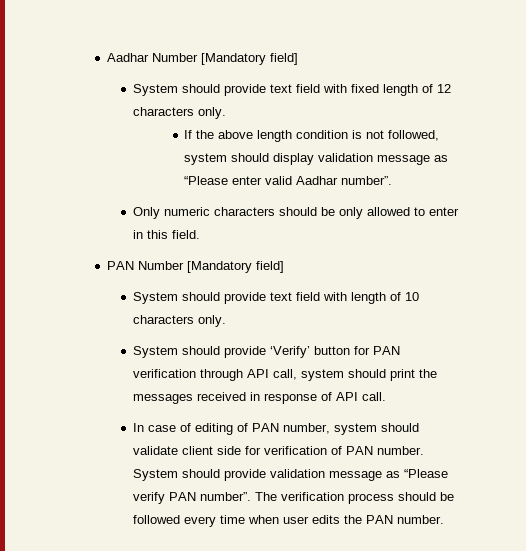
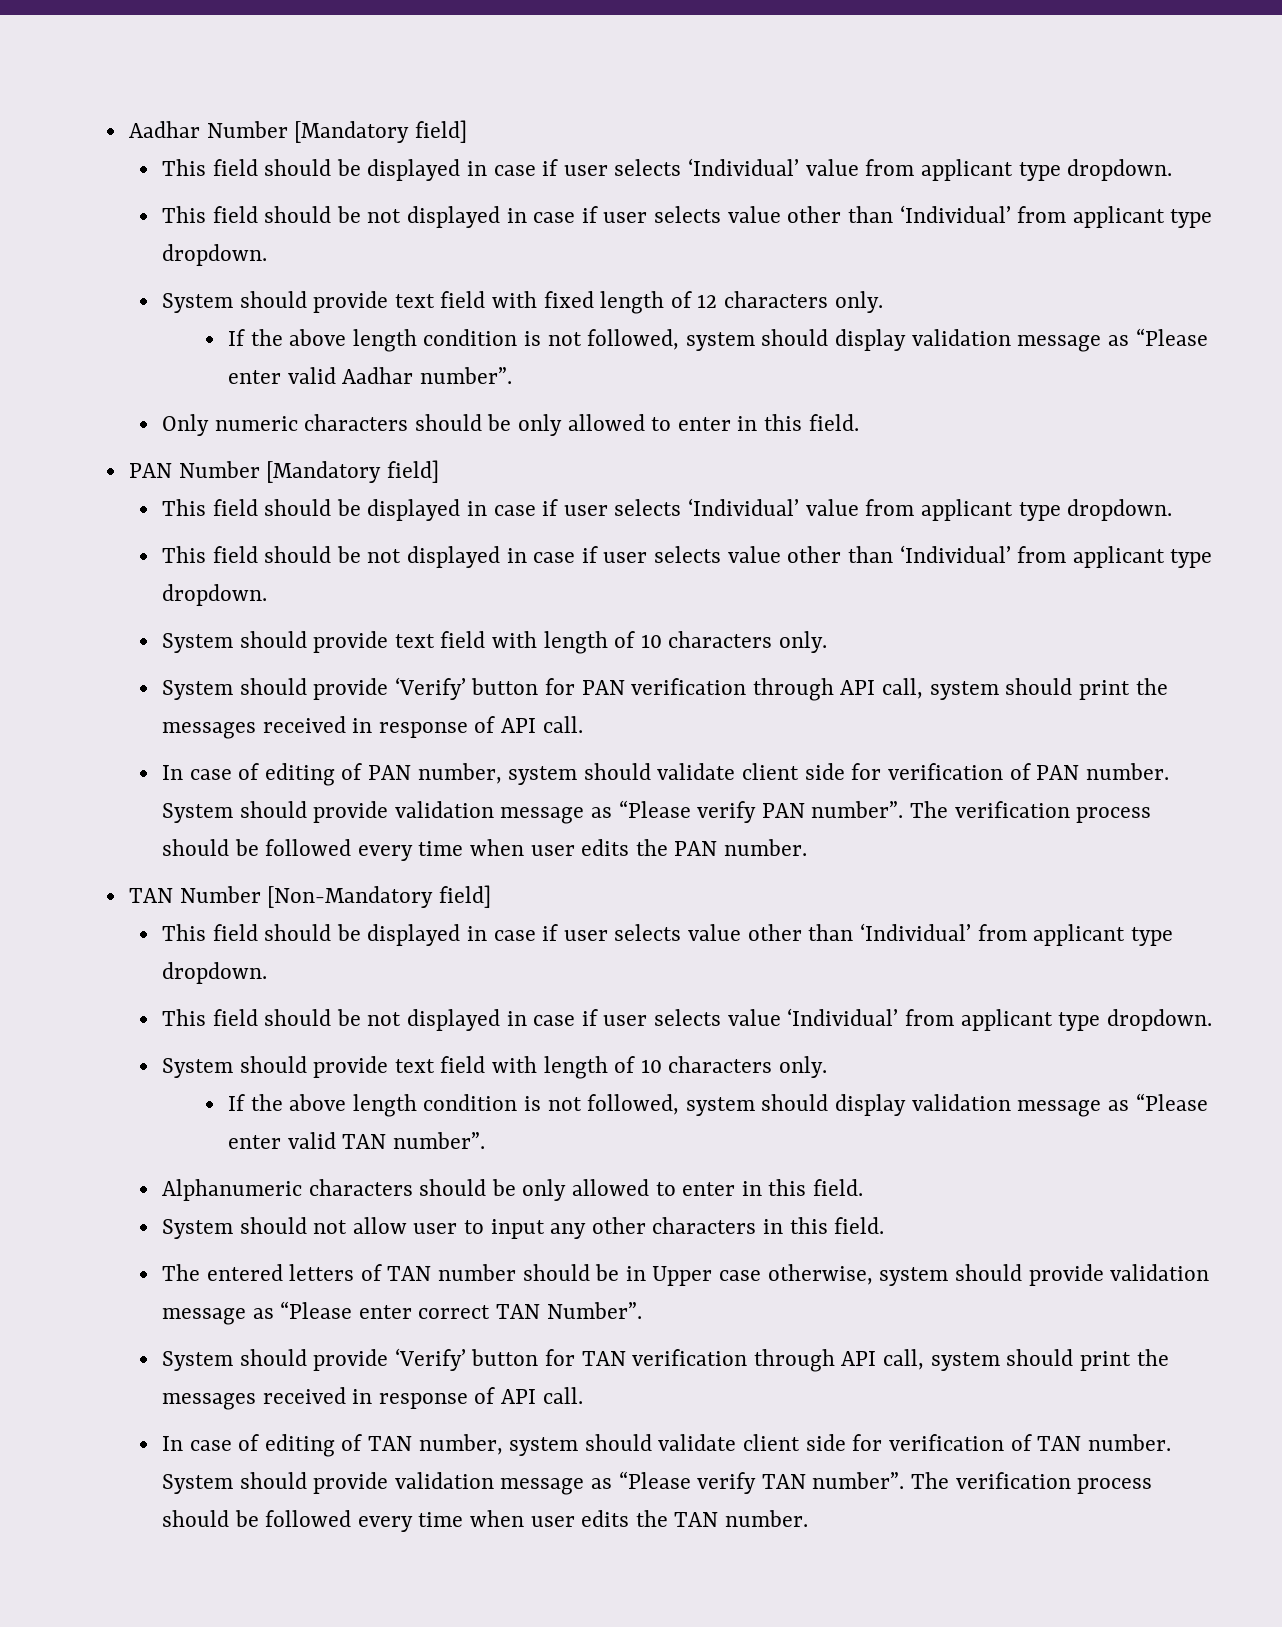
  Aadhar Number [Mandatory field]
+ This field should be displayed in case if user selects ‘Individual’ value from applicant type dropdown.
+ This field should be not displayed in case if user selects value other than ‘Individual’ from applicant type dropdown.
  PAN Number [Mandatory field]
+ This field should be displayed in case if user selects ‘Individual’ value from applicant type dropdown.
+ This field should be not displayed in case if user selects value other than ‘Individual’ from applicant type dropdown.
+ TAN Number [Non-Mandatory field]
+ This field should be displayed in case if user selects value other than ‘Individual’ from applicant type dropdown.
+ This field should be not displayed in case if user selects value ‘Individual’ from applicant type dropdown.
+ System should provide text field with length of 10 characters only.
+ If the above length condition is not followed, system should display validation message as “Please enter valid TAN number”.
+ Alphanumeric characters should be only allowed to enter in this field.
+ System should not allow user to input any other characters in this field.
+ The entered letters of TAN number should be in Upper case otherwise, system should provide validation message as “Please enter correct TAN Number”.
+ System should provide ‘Verify’ button for TAN verification through API call, system should print the messages received in response of API call.
+ In case of editing of TAN number, system should validate client side for verification of TAN number. System should provide validation message as “Please verify TAN number”. The verification process should be followed every time when user edits the TAN number.

